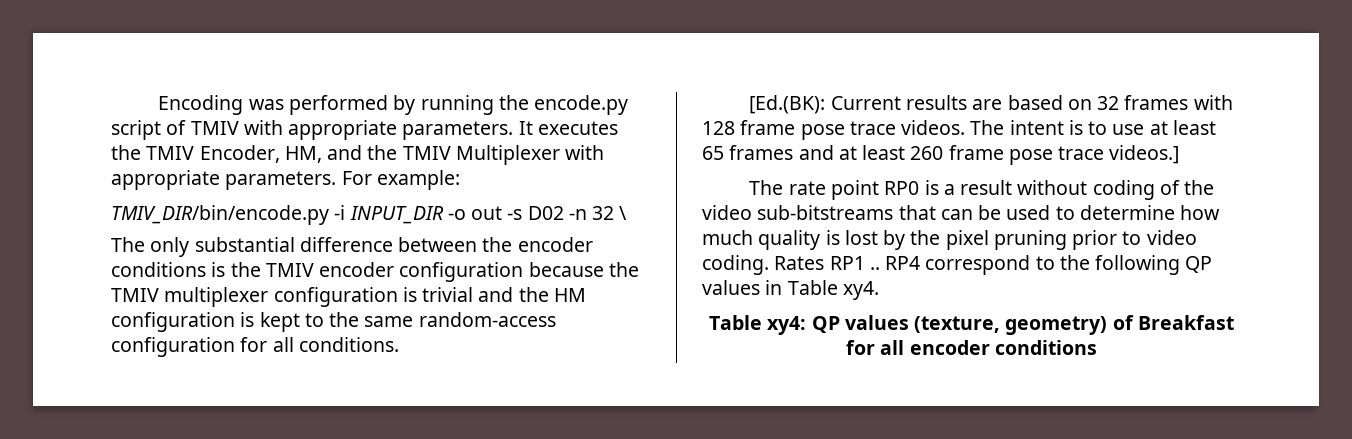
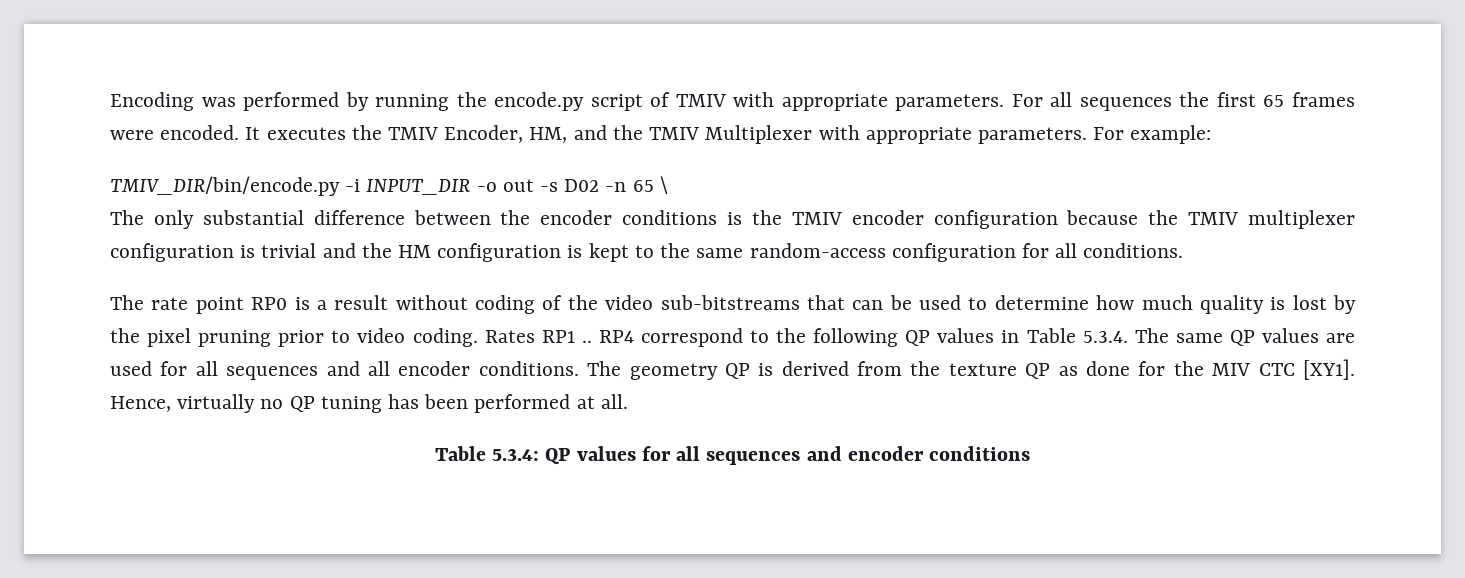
+ For all sequences the first 65 frames were encoded.
- TMIV_DIR/bin/encode.py -i INPUT_DIR -o out -s D02 -n 32 \
+ TMIV_DIR/bin/encode.py -i INPUT_DIR -o out -s D02 -n 65 \
- [Ed.(BK): Current results are based on 32 frames with 128 frame pose trace videos. The intent is to use at least 65 frames and at least 260 frame pose trace videos.]
- RP4 correspond to the following QP values in Table xy4.
- Table xy4: QP values (texture, geometry) of Breakfast for all encoder conditions
+ RP4 correspond to the following QP values in Table 5.3.4. The same QP values are used for all sequences and all encoder conditions. The geometry QP is derived from the texture QP as done for the MIV CTC [XY1]. Hence, virtually no QP tuning has been performed at all.
+ Table 5.3.4: QP values for all sequences and encoder conditions

